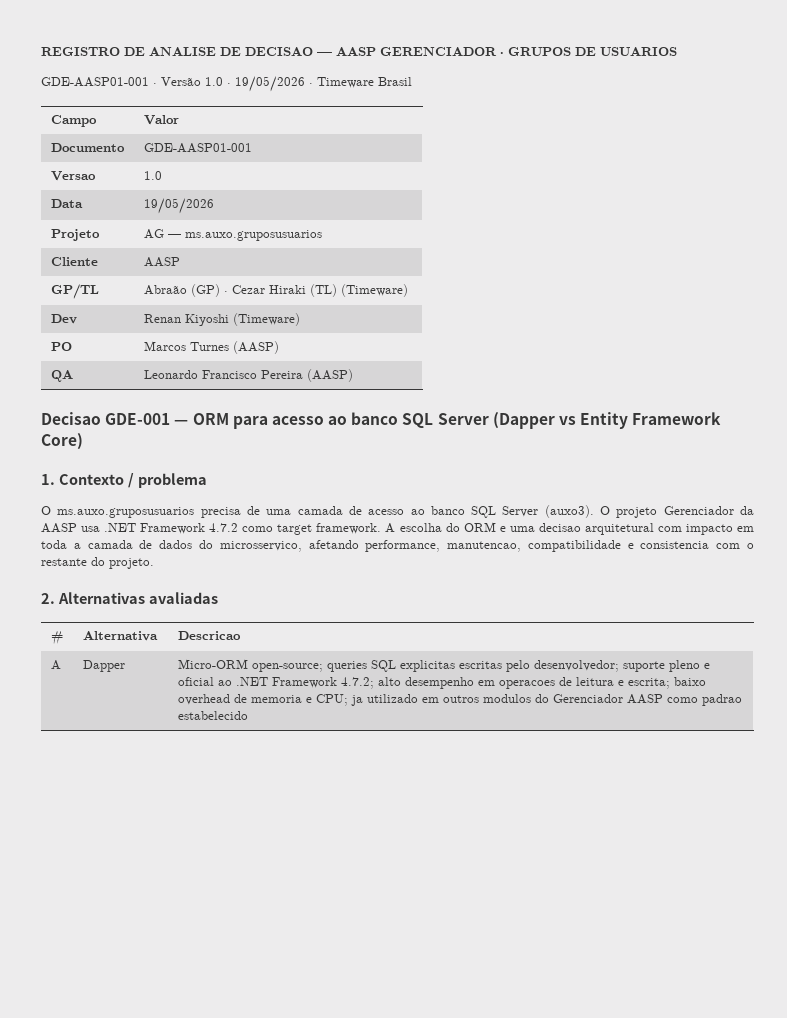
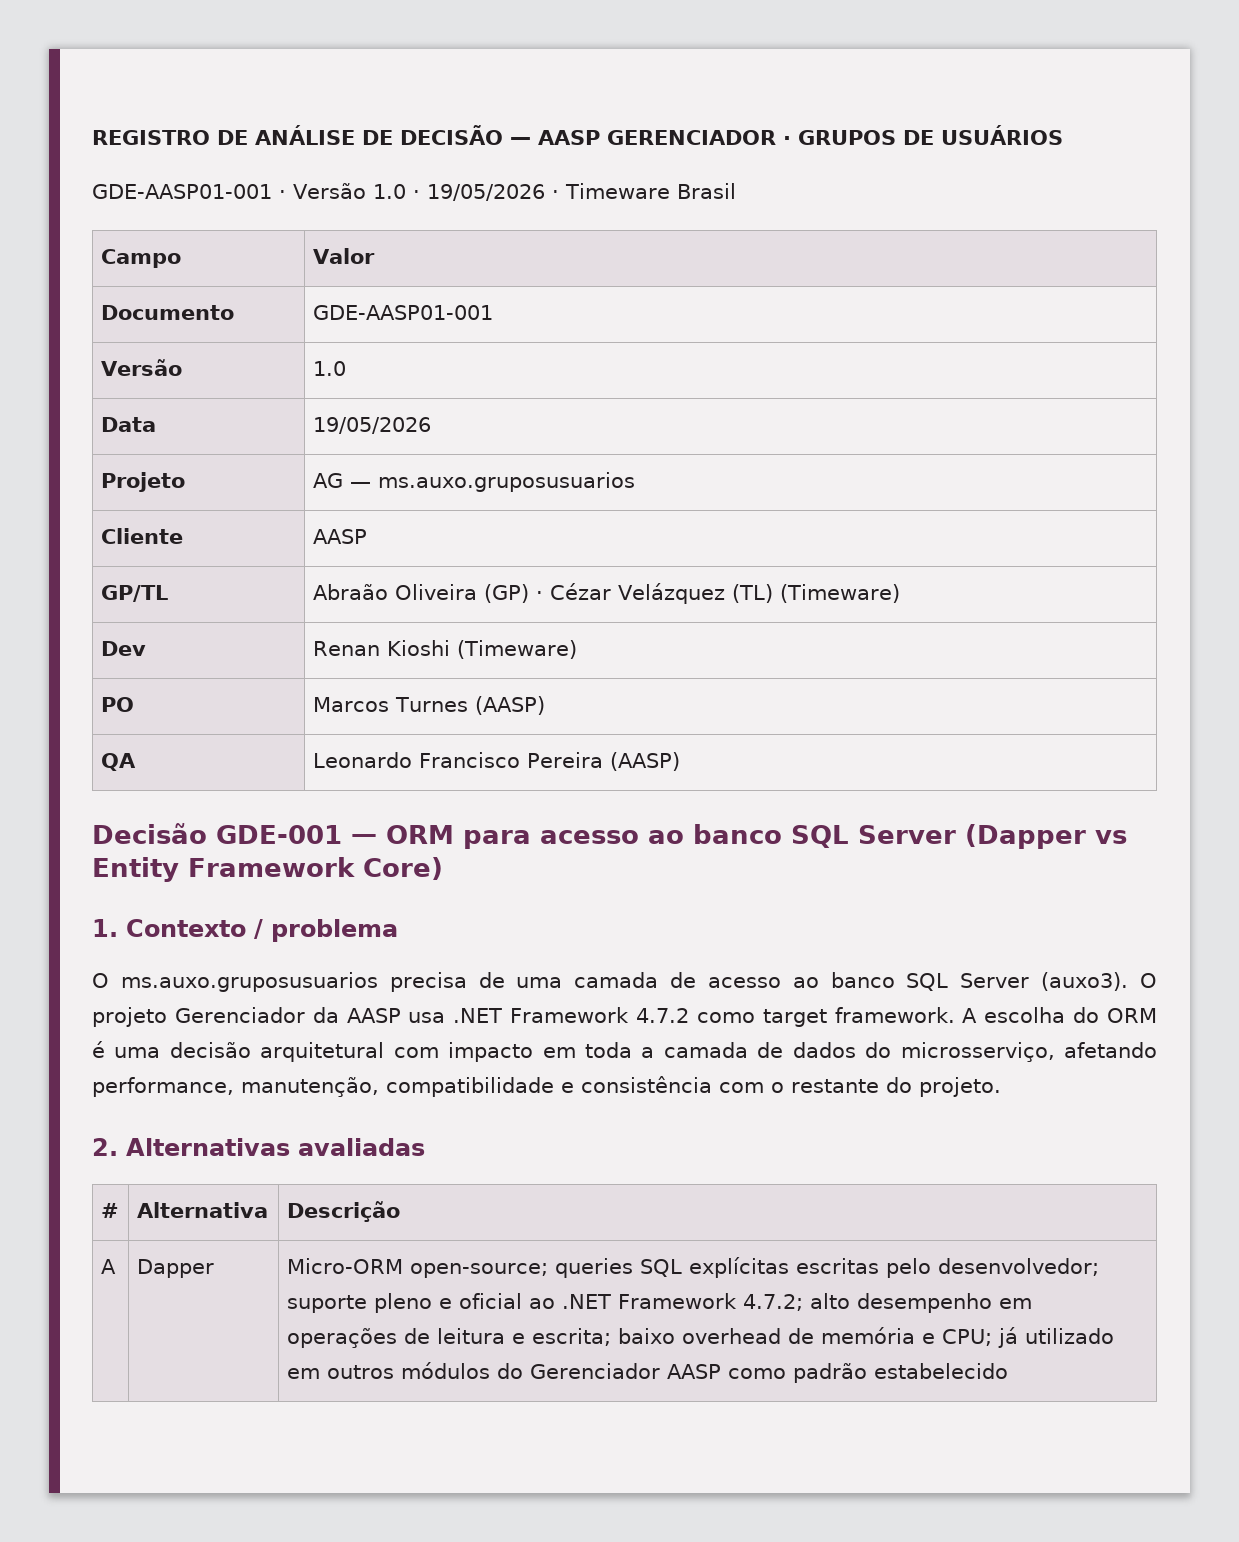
- REGISTRO DE ANALISE DE DECISAO — AASP GERENCIADOR · GRUPOS DE USUARIOS
+ REGISTRO DE ANÁLISE DE DECISÃO — AASP GERENCIADOR · GRUPOS DE USUÁRIOS
- Versao | 1.0
+ Versão | 1.0
- GP/TL | Abraão (GP) · Cezar Hiraki (TL) (Timeware)
+ GP/TL | Abraão Oliveira (GP) · Cézar Velázquez (TL) (Timeware)
- Dev | Renan Kiyoshi (Timeware)
+ Dev | Renan Kioshi (Timeware)
- Decisao GDE-001 — ORM para acesso ao banco SQL Server (Dapper vs Entity Framework Core)
+ Decisão GDE-001 — ORM para acesso ao banco SQL Server (Dapper vs Entity Framework Core)
- A escolha do ORM e uma decisao arquitetural com impacto em toda a camada de dados do microsservico, afetando performance, manutencao, compatibilidade e consistencia com o restante do projeto.
+ A escolha do ORM é uma decisão arquitetural com impacto em toda a camada de dados do microsserviço, afetando performance, manutenção, compatibilidade e consistência com o restante do projeto.
- # | Alternativa | Descricao
+ # | Alternativa | Descrição
- Micro-ORM open-source; queries SQL explicitas escritas pelo desenvolvedor; suporte pleno e oficial ao .NET Framework 4.7.2; alto desempenho em operacoes de leitura e escrita; baixo overhead de memoria e CPU; ja utilizado em outros modulos do Gerenciador AASP como padrao estabelecido
+ Micro-ORM open-source; queries SQL explícitas escritas pelo desenvolvedor; suporte pleno e oficial ao .NET Framework 4.7.2; alto desempenho em operações de leitura e escrita; baixo overhead de memória e CPU; já utilizado em outros módulos do Gerenciador AASP como padrão estabelecido

